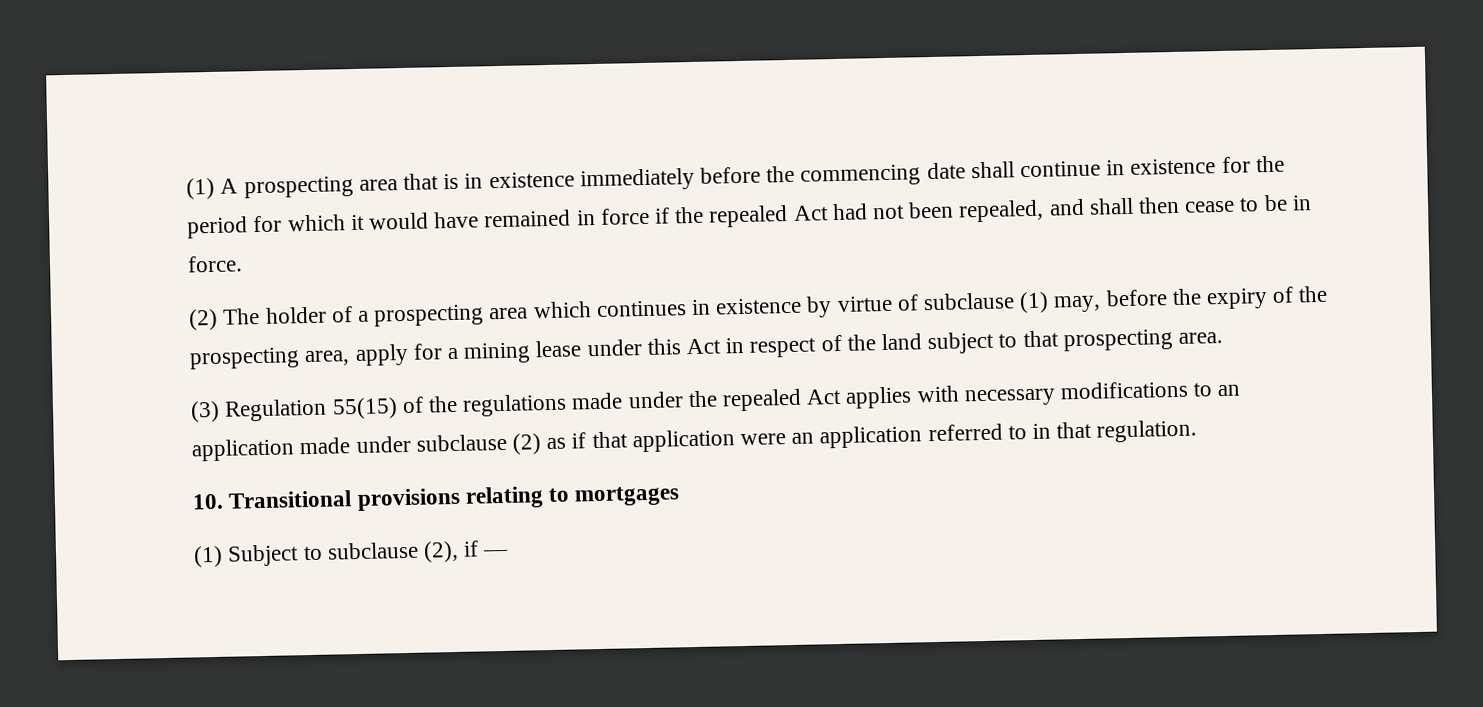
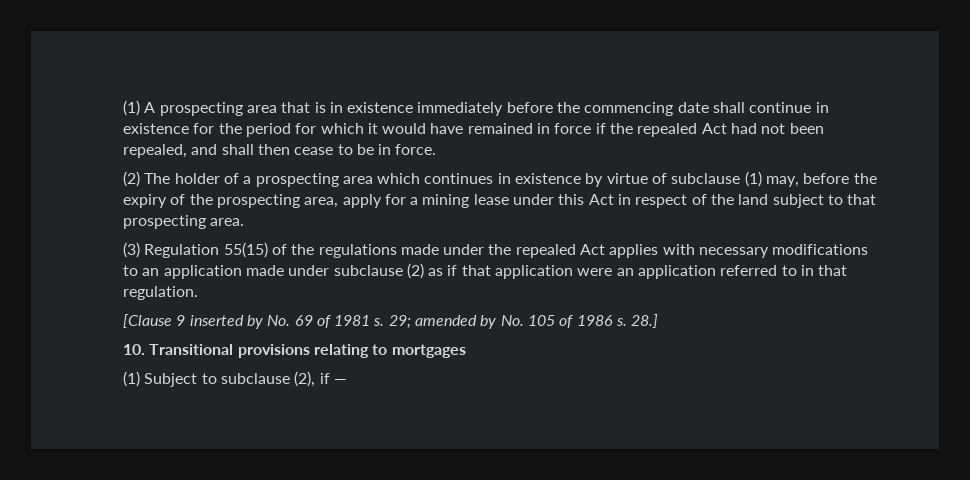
+ [Clause 9 inserted by No. 69 of 1981 s. 29; amended by No. 105 of 1986 s. 28.]

